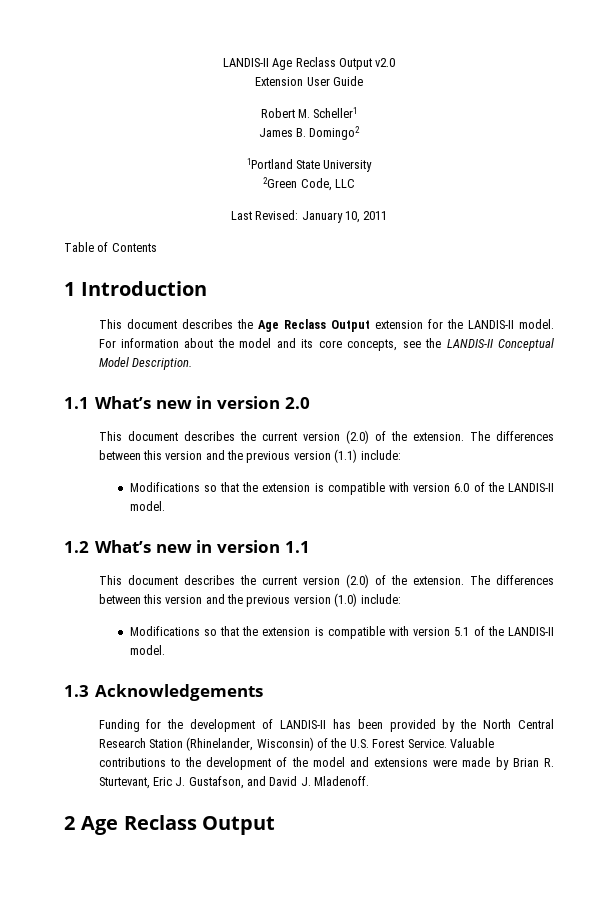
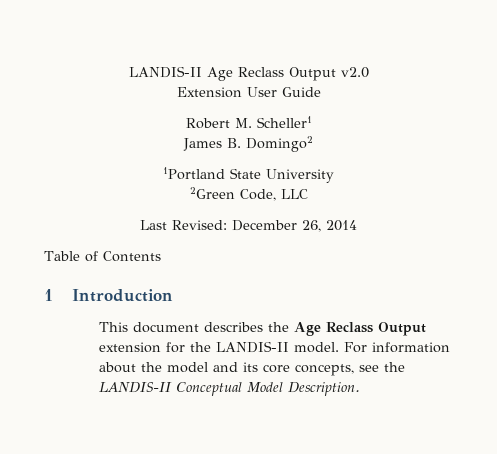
- Last Revised: January 10, 2011
+ Last Revised: December 26, 2014
- 1.1 What’s new in version 2.0
- This document describes the current version (2.0) of the extension. The differences between this version and the previous version (1.1) include:
- Modifications so that the extension is compatible with version 6.0 of the LANDIS-II model.
- 1.2 What’s new in version 1.1
- This document describes the current version (2.0) of the extension. The differences between this version and the previous version (1.0) include:
- Modifications so that the extension is compatible with version 5.1 of the LANDIS-II model.
- 1.3 Acknowledgements
- Funding for the development of LANDIS-II has been provided by the North Central Research Station (Rhinelander, Wisconsin) of the U.S. Forest Service. Valuable contributions to the development of the model and extensions were made by Brian R. Sturtevant, Eric J. Gustafson, and David J. Mladenoff.
- 2 Age Reclass Output

